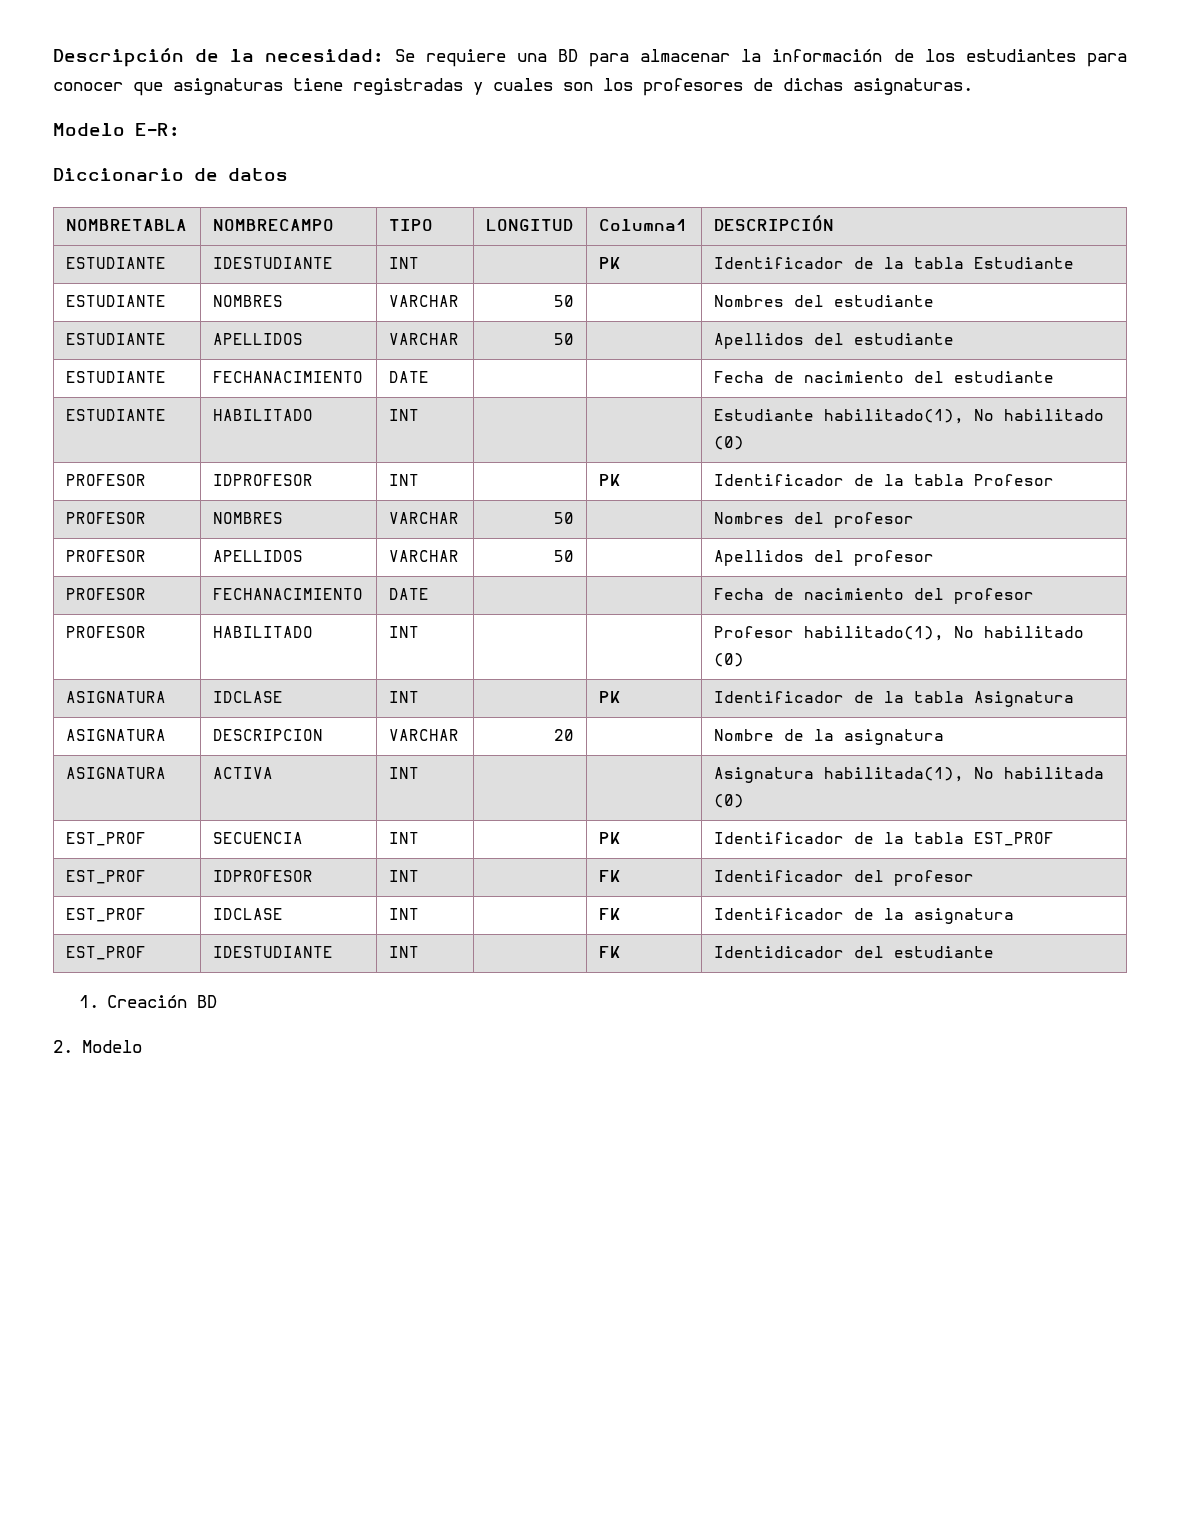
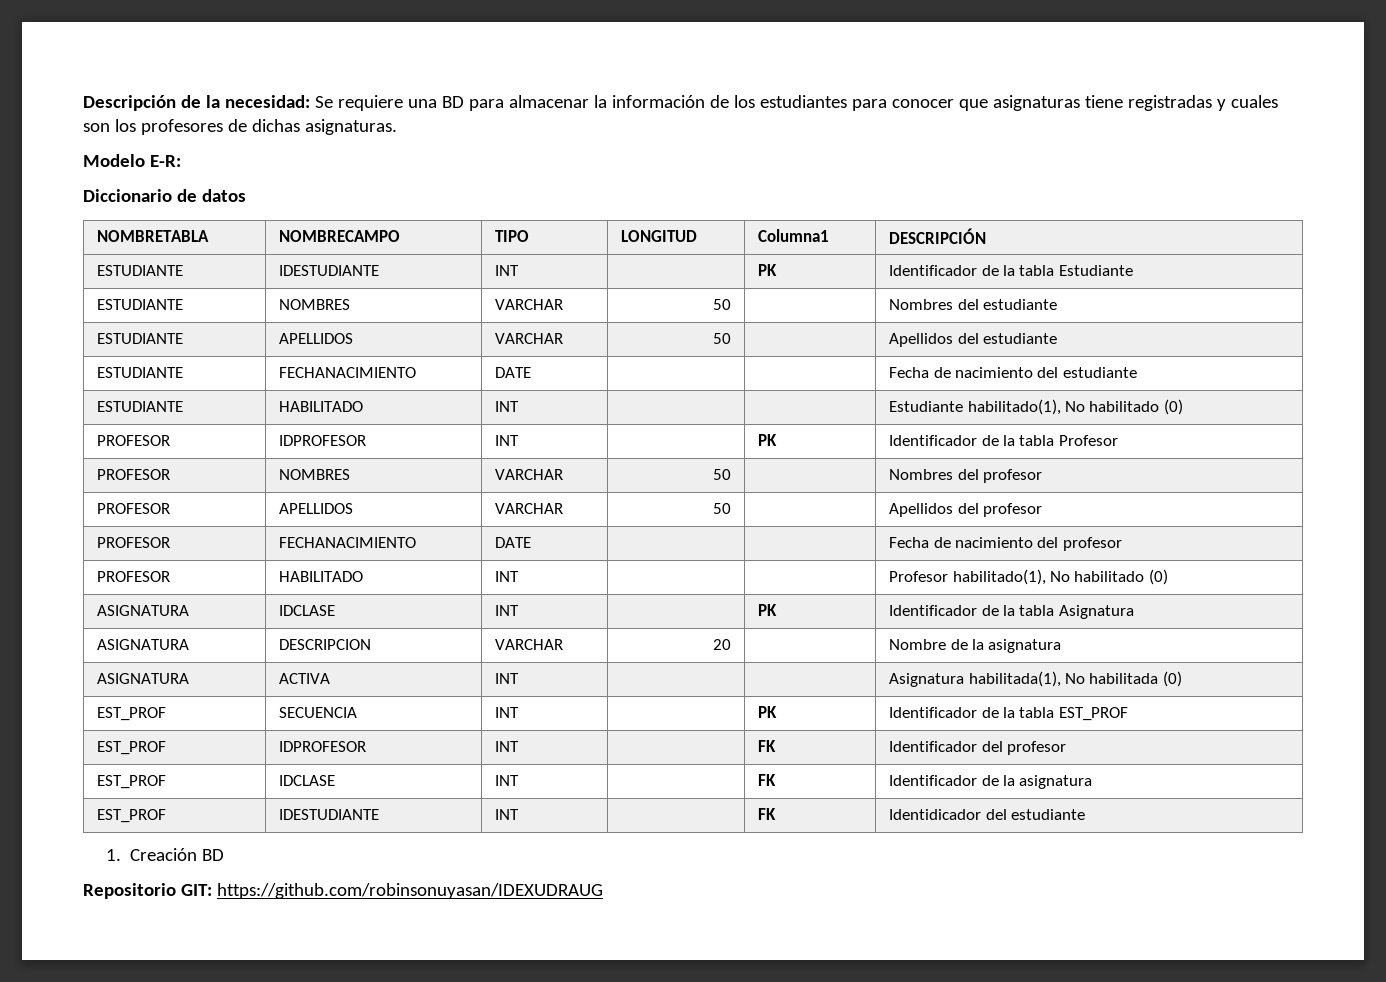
- 2. Modelo
+ Repositorio GIT: https://github.com/robinsonuyasan/IDEXUDRAUG

